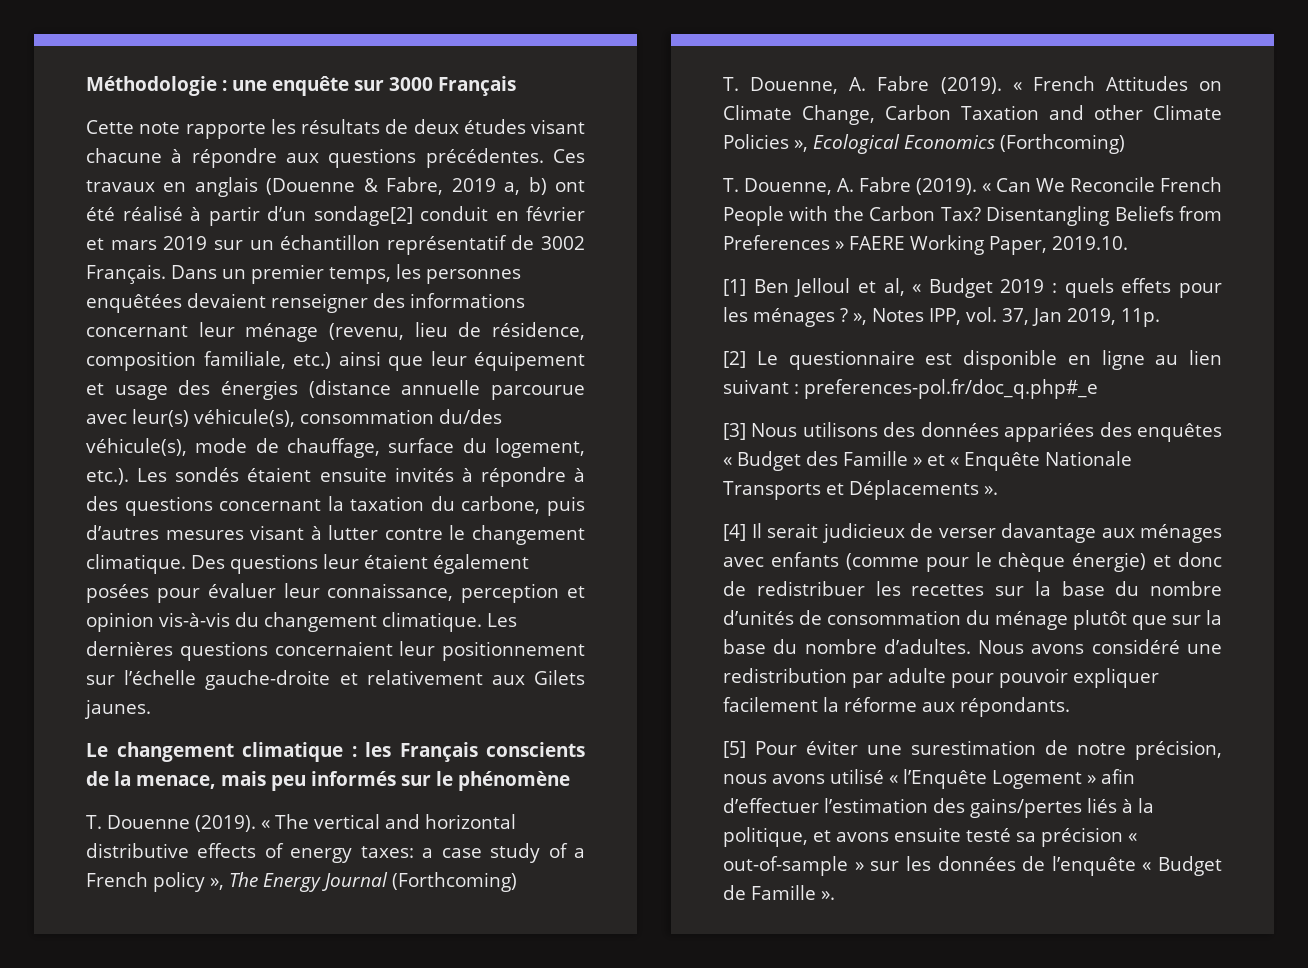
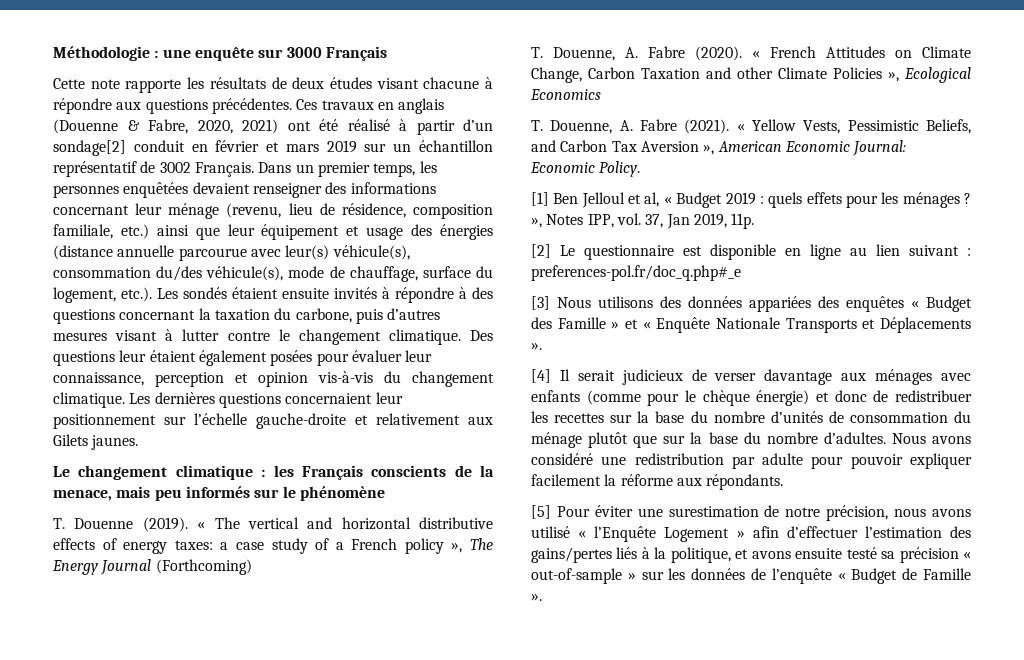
- Ces travaux en anglais (Douenne & Fabre, 2019 a, b) ont été réalisé à partir d’un sondage[2] conduit en février et mars 2019 sur un échantillon représentatif de 3002 Français.
+ Ces travaux en anglais (Douenne & Fabre, 2020, 2021) ont été réalisé à partir d’un sondage[2] conduit en février et mars 2019 sur un échantillon représentatif de 3002 Français.
  « The vertical and horizontal distributive effects of energy taxes: a case study of a French policy », The Energy Journal (Forthcoming)
- T. Douenne, A. Fabre (2019).
+ T. Douenne, A. Fabre (2020).
- « French Attitudes on Climate Change, Carbon Taxation and other Climate Policies », Ecological Economics (Forthcoming)
- T. Douenne, A. Fabre (2019). « Can We Reconcile French People with the Carbon Tax? Disentangling Beliefs from Preferences » FAERE Working Paper, 2019.10.
+ « French Attitudes on Climate Change, Carbon Taxation and other Climate Policies », Ecological Economics
+ T. Douenne, A. Fabre (2021). « Yellow Vests, Pessimistic Beliefs, and Carbon Tax Aversion », American Economic Journal: Economic Policy.

